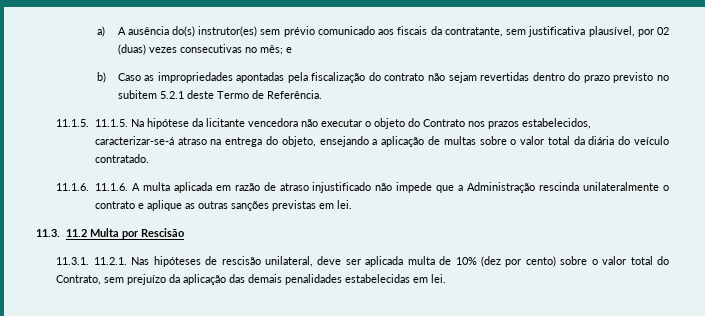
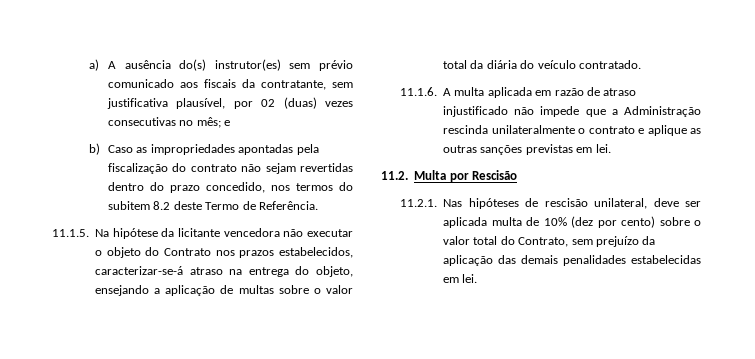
- b) Caso as impropriedades apontadas pela fiscalização do contrato não sejam revertidas dentro do prazo previsto no subitem 5.2.1 deste Termo de Referência.
+ b) Caso as impropriedades apontadas pela fiscalização do contrato não sejam revertidas dentro do prazo concedido, nos termos do subitem 8.2 deste Termo de Referência.
- 11.1.5. 11.1.5. Na hipótese da licitante vencedora não executar o objeto do Contrato nos prazos estabelecidos, caracterizar-se-á atraso na entrega do objeto, ensejando a aplicação de multas sobre o valor total da diária do veículo contratado.
+ 11.1.5. Na hipótese da licitante vencedora não executar o objeto do Contrato nos prazos estabelecidos, caracterizar-se-á atraso na entrega do objeto, ensejando a aplicação de multas sobre o valor total da diária do veículo contratado.
- 11.1.6. 11.1.6. A multa aplicada em razão de atraso injustificado não impede que a Administração rescinda unilateralmente o contrato e aplique as outras sanções previstas em lei.
+ 11.1.6. A multa aplicada em razão de atraso injustificado não impede que a Administração rescinda unilateralmente o contrato e aplique as outras sanções previstas em lei.
- 11.3. 11.2 Multa por Rescisão
+ 11.2. Multa por Rescisão
- 11.3.1. 11.2.1. Nas hipóteses de rescisão unilateral, deve ser aplicada multa de 10% (dez por cento) sobre o valor total do Contrato, sem prejuízo da aplicação das demais penalidades estabelecidas em lei.
+ 11.2.1. Nas hipóteses de rescisão unilateral, deve ser aplicada multa de 10% (dez por cento) sobre o valor total do Contrato, sem prejuízo da aplicação das demais penalidades estabelecidas em lei.

